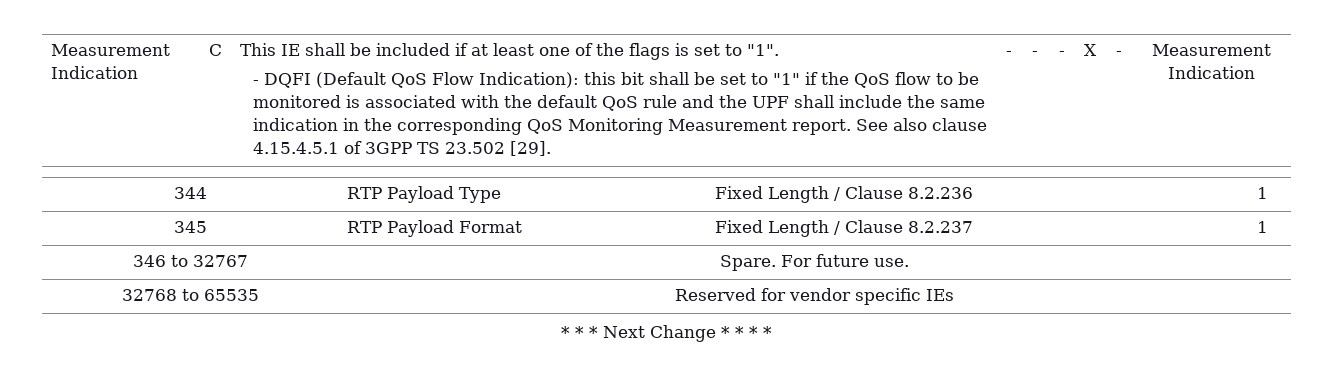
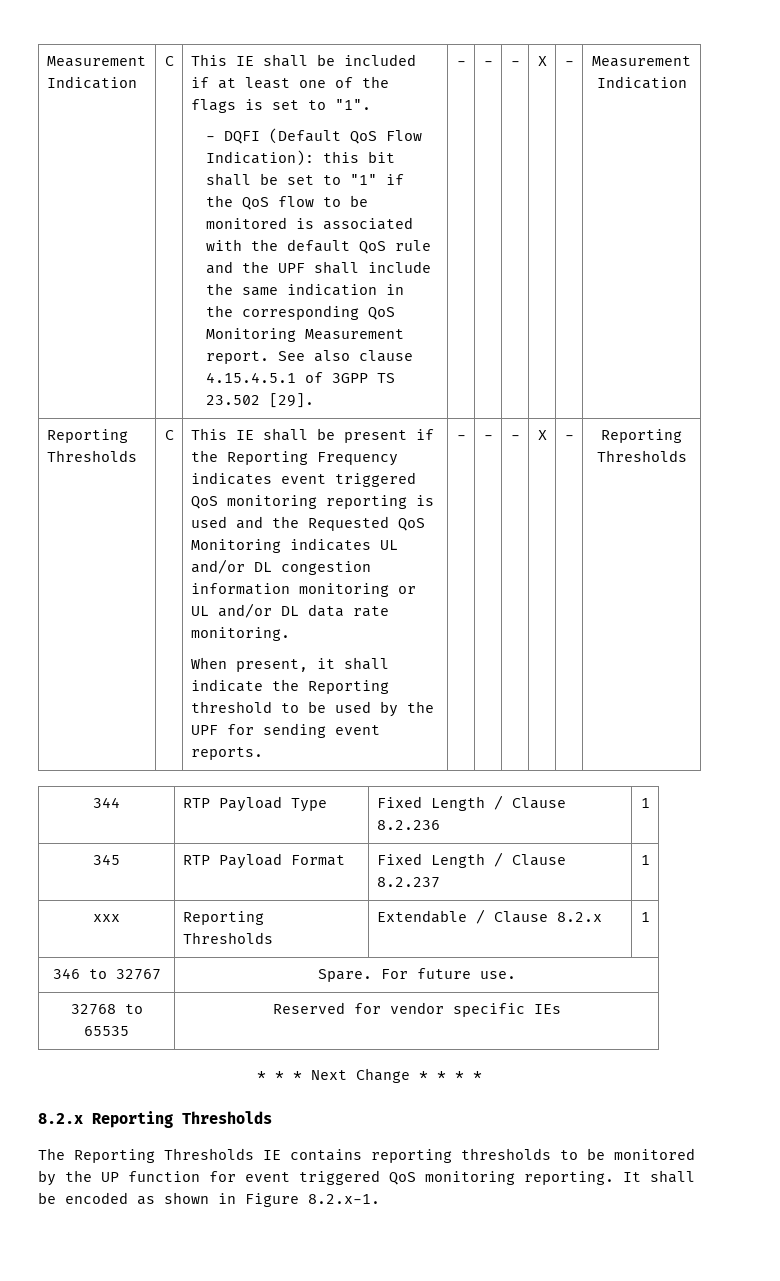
+ Reporting Thresholds | C | This IE shall be present if the Reporting Frequency indicates event triggered QoS monitoring reporting is used and the Requested QoS Monitoring indicates UL and/or DL congestion information monitoring or UL and/or DL data rate monitoring.
+ When present, it shall indicate the Reporting threshold to be used by the UPF for sending event reports. | - | - | - | X | - | Reporting Thresholds
+ xxx | Reporting Thresholds | Extendable / Clause 8.2.x | 1
+ 8.2.x Reporting Thresholds
+ The Reporting Thresholds IE contains reporting thresholds to be monitored by the UP function for event triggered QoS monitoring reporting. It shall be encoded as shown in Figure 8.2.x-1.

